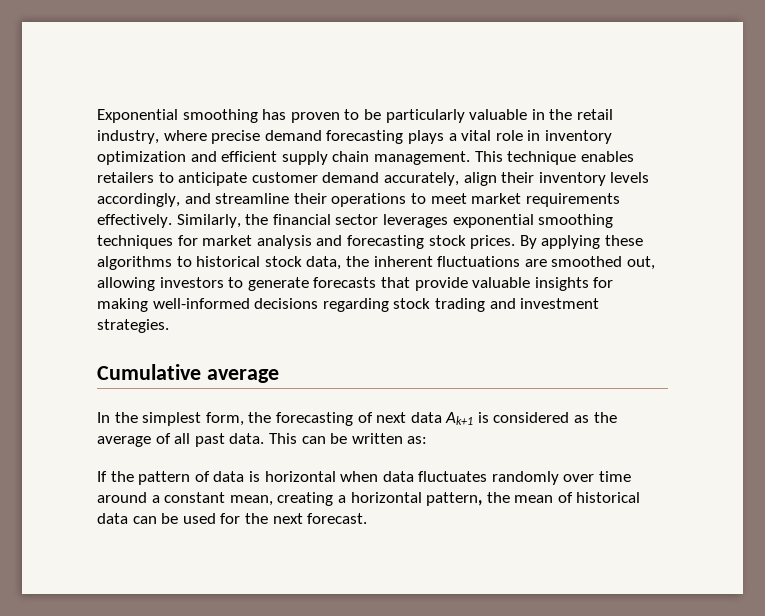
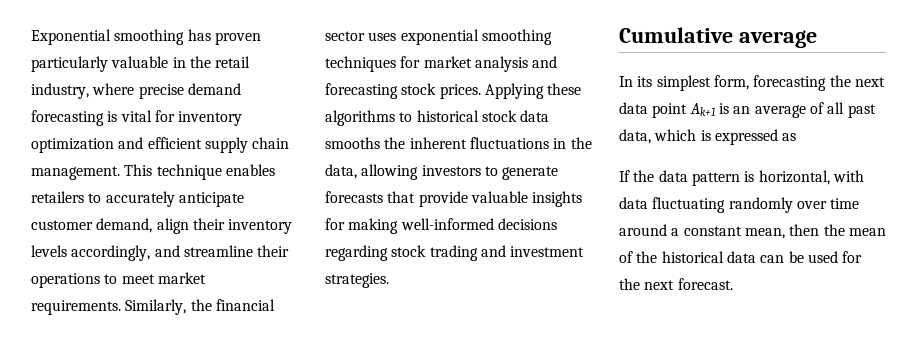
- Exponential smoothing has proven to be particularly valuable in the retail industry, where precise demand forecasting plays a vital role in inventory optimization and efficient supply chain management.
+ Exponential smoothing has proven particularly valuable in the retail industry, where precise demand forecasting is vital for inventory optimization and efficient supply chain management.
- This technique enables retailers to anticipate customer demand accurately, align their inventory levels accordingly, and streamline their operations to meet market requirements effectively.
+ This technique enables retailers to accurately anticipate customer demand, align their inventory levels accordingly, and streamline their operations to meet market requirements.
- Similarly, the financial sector leverages exponential smoothing techniques for market analysis and forecasting stock prices.
+ Similarly, the financial sector uses exponential smoothing techniques for market analysis and forecasting stock prices.
- By applying these algorithms to historical stock data, the inherent fluctuations are smoothed out, allowing investors to generate forecasts that provide valuable insights for making well-informed decisions regarding stock trading and investment strategies.
+ Applying these algorithms to historical stock data smooths the inherent fluctuations in the data, allowing investors to generate forecasts that provide valuable insights for making well-informed decisions regarding stock trading and investment strategies.
- In the simplest form, the forecasting of next data Ak+1 is considered as the average of all past data. This can be written as:
- If the pattern of data is horizontal when data fluctuates randomly over time around a constant mean, creating a horizontal pattern, the mean of historical data can be used for the next forecast.
+ In its simplest form, forecasting the next data point Ak+1 is an average of all past data, which is expressed as
+ If the data pattern is horizontal, with data fluctuating randomly over time around a constant mean, then the mean of the historical data can be used for the next forecast.

